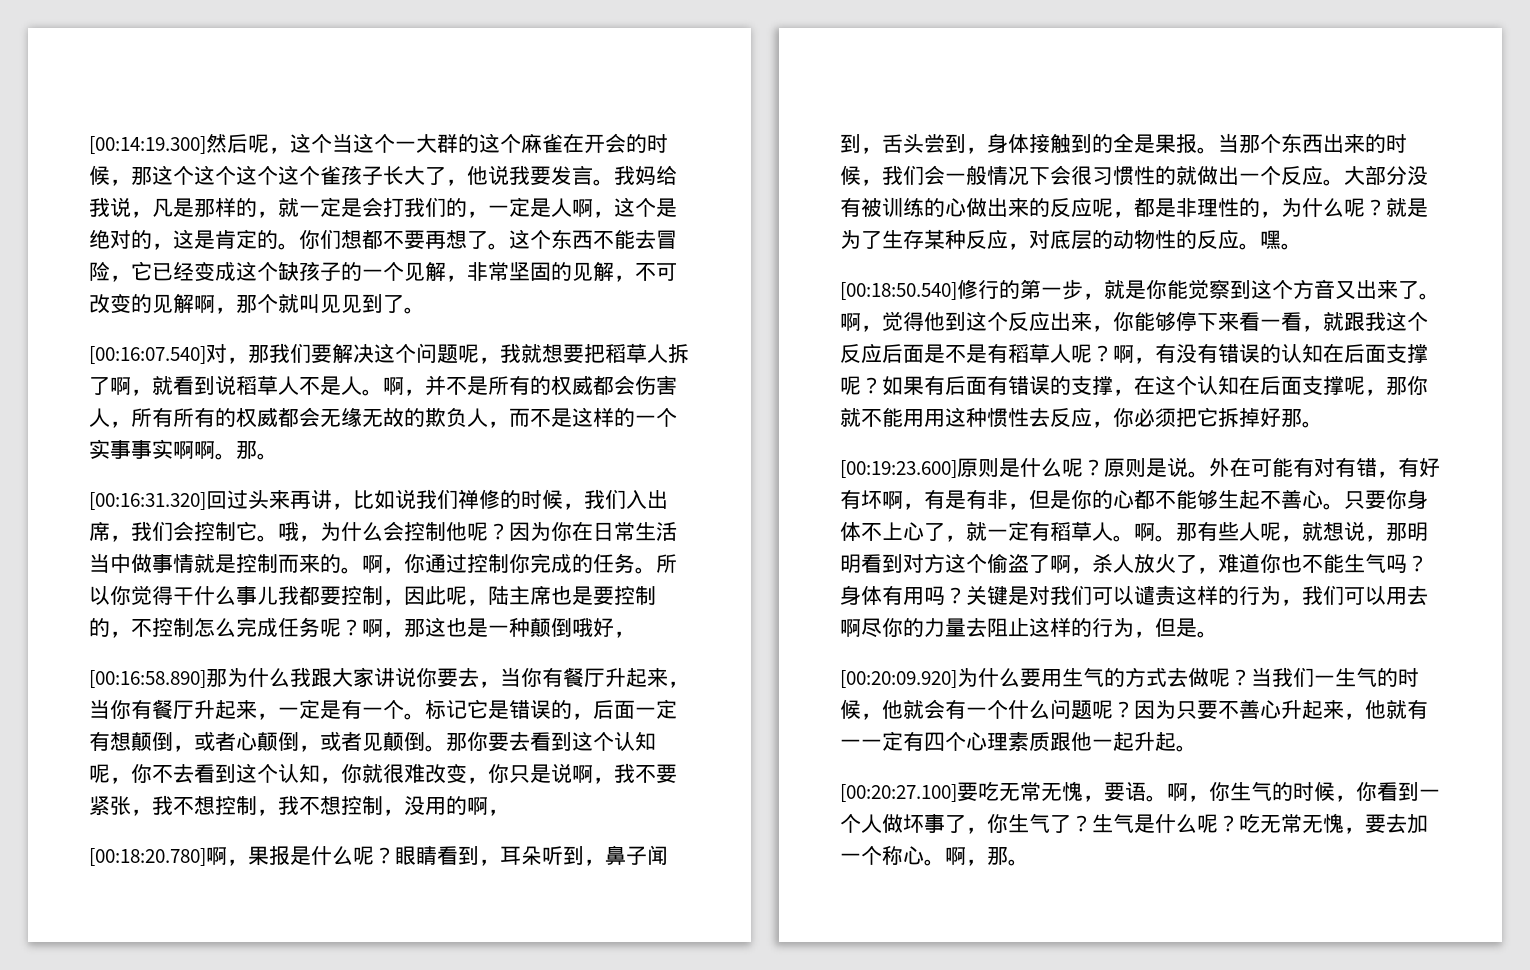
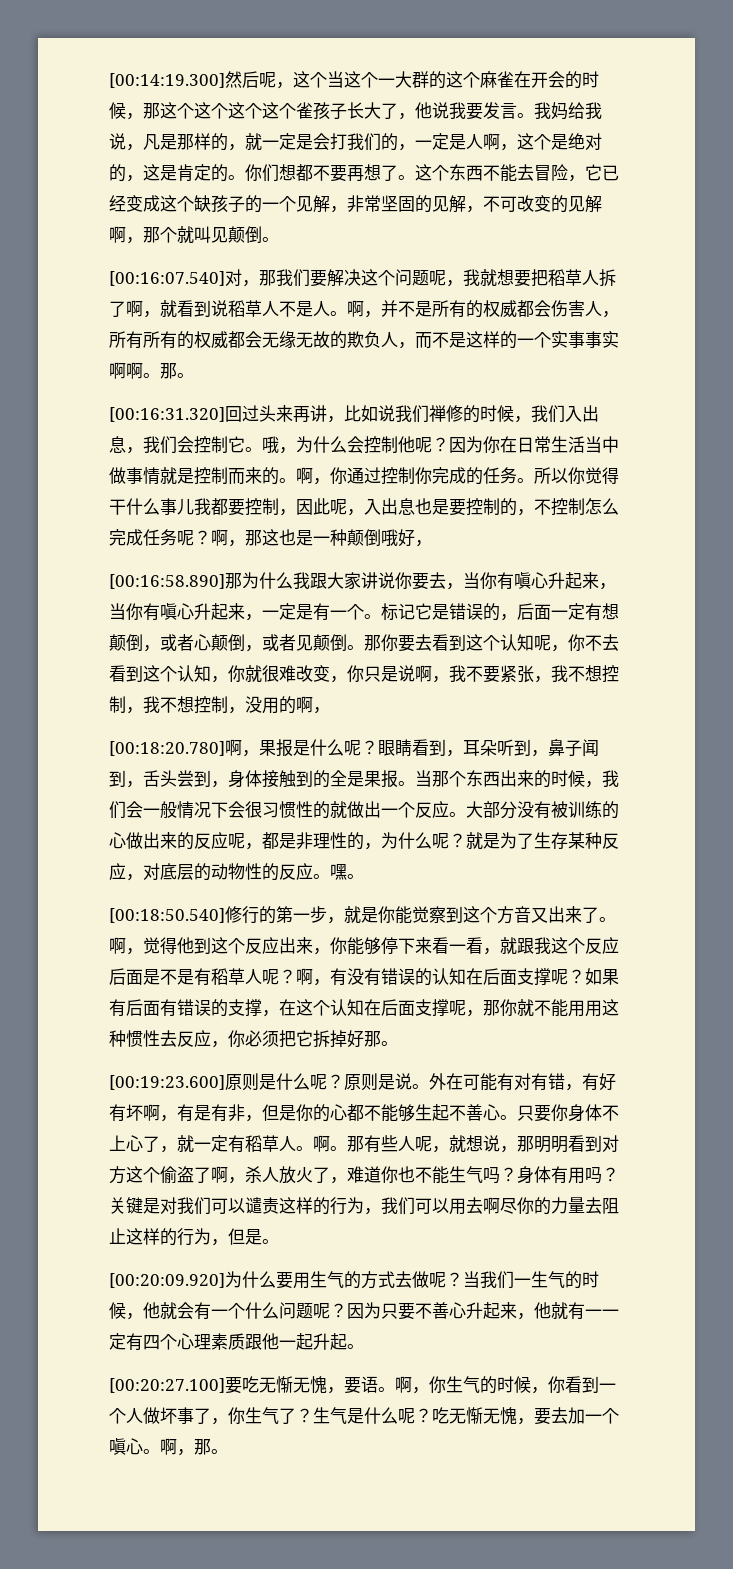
- 这个东西不能去冒险，它已经变成这个缺孩子的一个见解，非常坚固的见解，不可改变的见解啊，那个就叫见见到了。
+ 这个东西不能去冒险，它已经变成这个缺孩子的一个见解，非常坚固的见解，不可改变的见解啊，那个就叫见颠倒。
- [00:16:31.320]回过头来再讲，比如说我们禅修的时候，我们入出席，我们会控制它。
+ [00:16:31.320]回过头来再讲，比如说我们禅修的时候，我们入出息，我们会控制它。
- 所以你觉得干什么事儿我都要控制，因此呢，陆主席也是要控制的，不控制怎么完成任务呢？
+ 所以你觉得干什么事儿我都要控制，因此呢，入出息也是要控制的，不控制怎么完成任务呢？
- [00:16:58.890]那为什么我跟大家讲说你要去，当你有餐厅升起来，当你有餐厅升起来，一定是有一个。
+ [00:16:58.890]那为什么我跟大家讲说你要去，当你有嗔心升起来，当你有嗔心升起来，一定是有一个。
- [00:20:27.100]要吃无常无愧，要语。
+ [00:20:27.100]要吃无惭无愧，要语。
- 吃无常无愧，要去加一个称心。
+ 吃无惭无愧，要去加一个嗔心。

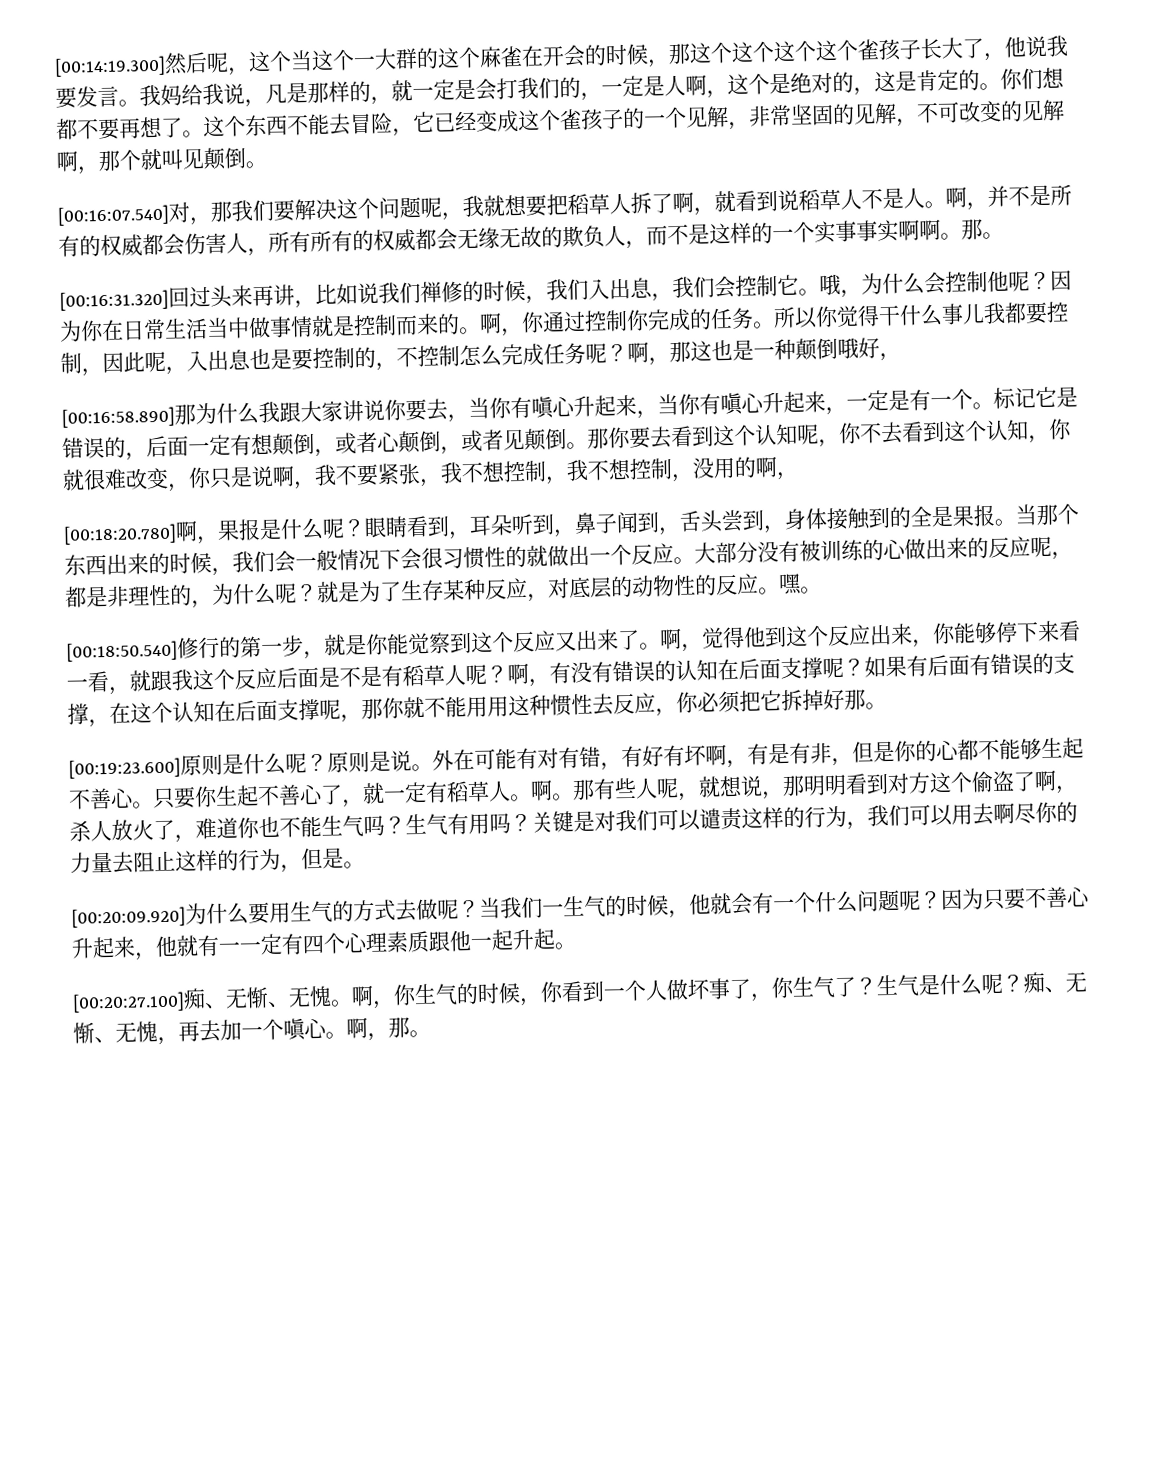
- 这个东西不能去冒险，它已经变成这个缺孩子的一个见解，非常坚固的见解，不可改变的见解啊，那个就叫见颠倒。
+ 这个东西不能去冒险，它已经变成这个雀孩子的一个见解，非常坚固的见解，不可改变的见解啊，那个就叫见颠倒。
- [00:18:50.540]修行的第一步，就是你能觉察到这个方音又出来了。
+ [00:18:50.540]修行的第一步，就是你能觉察到这个反应又出来了。
- 只要你身体不上心了，就一定有稻草人。
+ 只要你生起不善心了，就一定有稻草人。
- 身体有用吗？
+ 生气有用吗？
- [00:20:27.100]要吃无惭无愧，要语。
+ [00:20:27.100]痴、无惭、无愧。
- 吃无惭无愧，要去加一个嗔心。
+ 痴、无惭、无愧，再去加一个嗔心。

